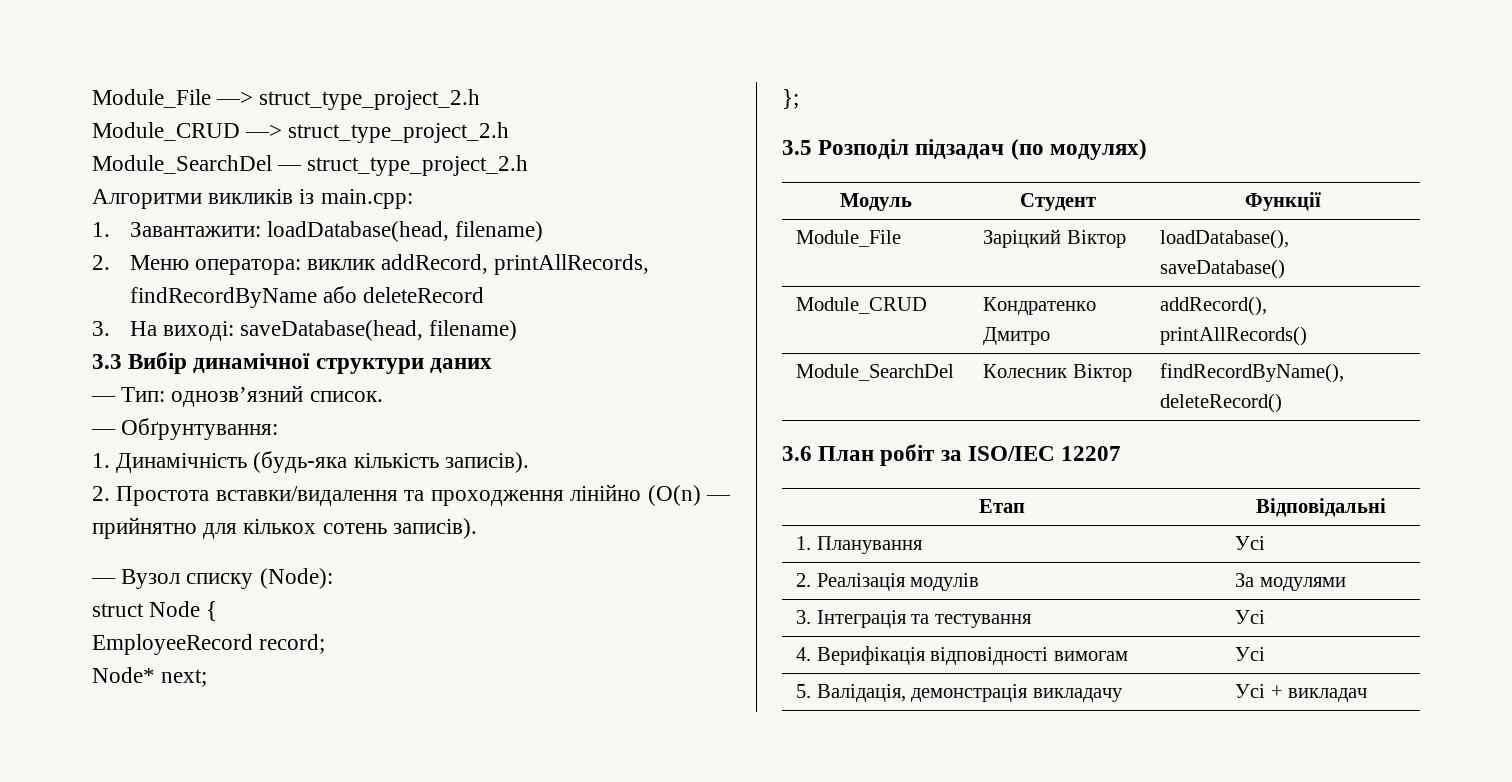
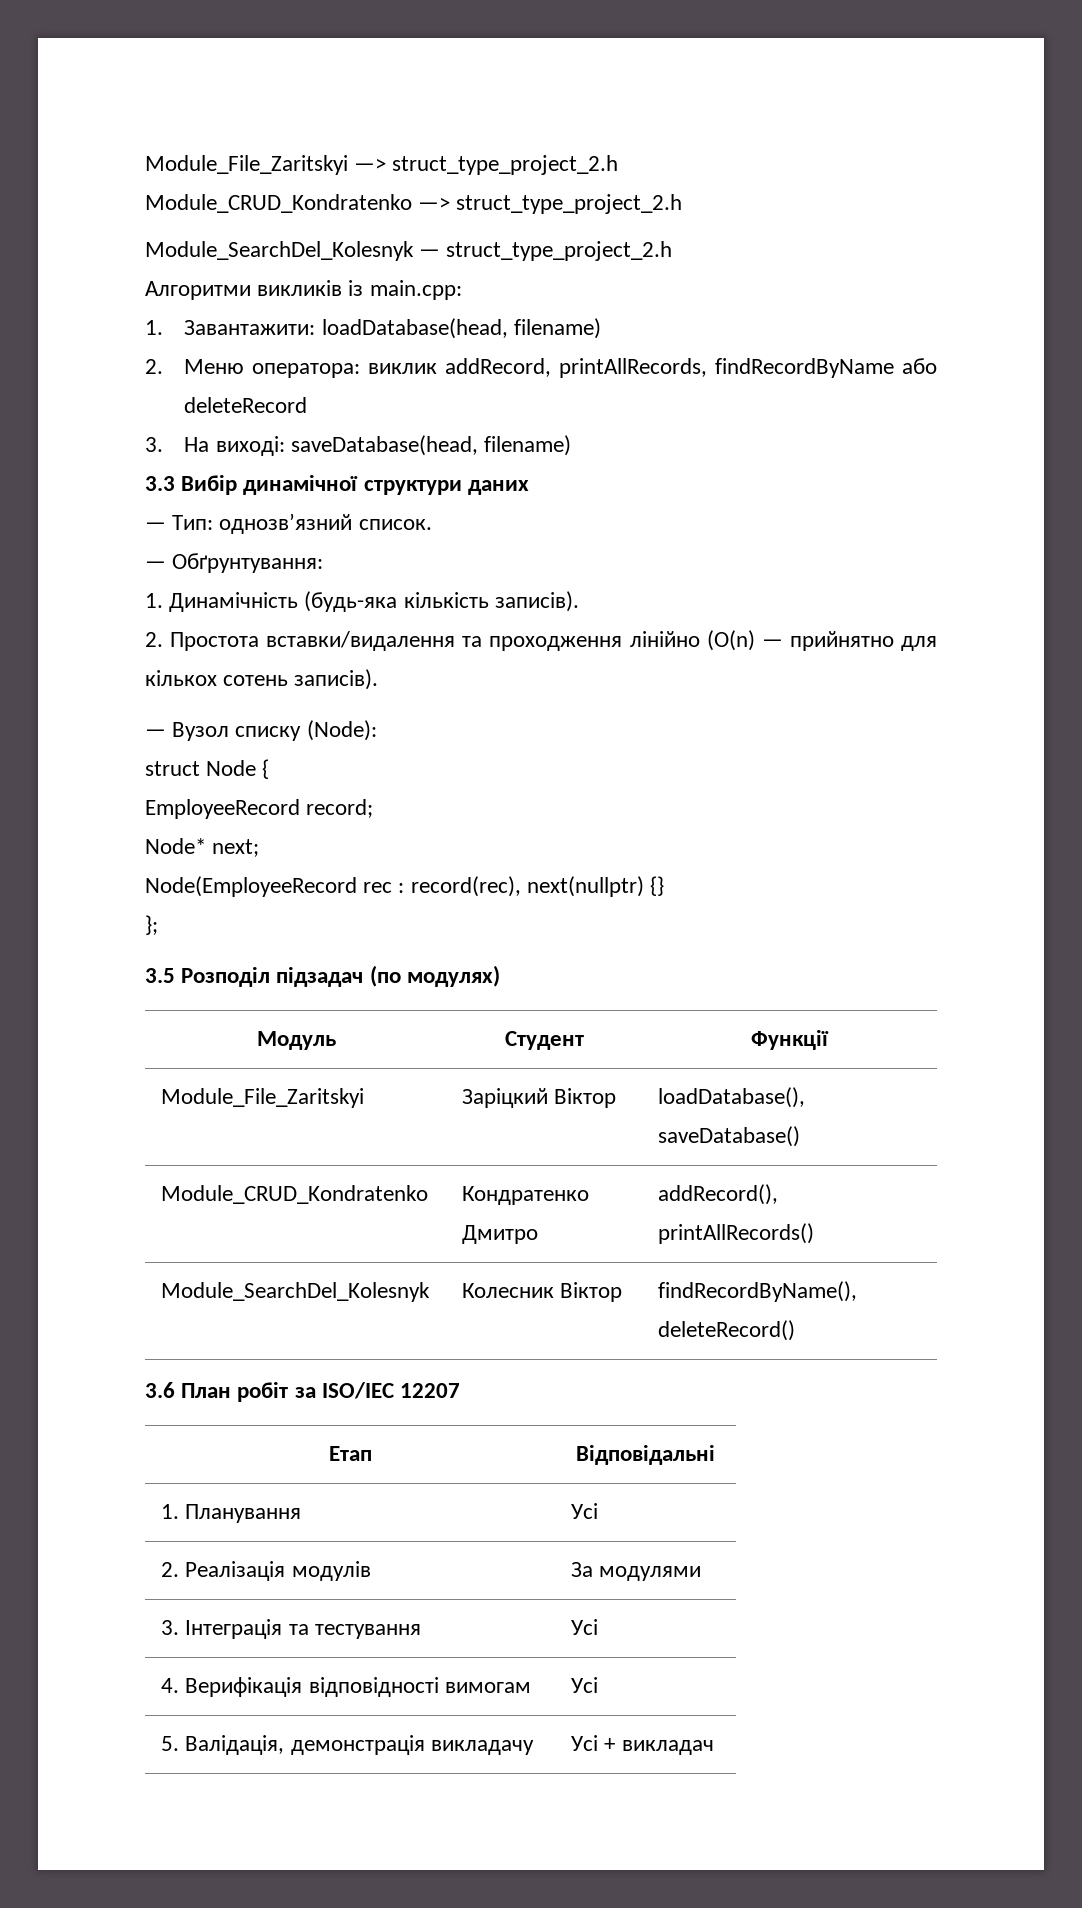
- Module_File —> struct_type_project_2.h
- Module_CRUD —> struct_type_project_2.h
- Module_SearchDel — struct_type_project_2.h
+ Module_File_Zaritskyi —> struct_type_project_2.h
+ Module_CRUD_Kondratenko —> struct_type_project_2.h
+ Module_SearchDel_Kolesnyk — struct_type_project_2.h
+ Node(EmployeeRecord rec : record(rec), next(nullptr) {}
- Module_File | Заріцкий Віктор | loadDatabase(), saveDatabase()
+ Module_File_Zaritskyi | Заріцкий Віктор | loadDatabase(), saveDatabase()
- Module_CRUD | Кондратенко Дмитро | addRecord(), printAllRecords()
+ Module_CRUD_Kondratenko | Кондратенко Дмитро | addRecord(), printAllRecords()
- Module_SearchDel | Колесник Віктор | findRecordByName(), deleteRecord()
+ Module_SearchDel_Kolesnyk | Колесник Віктор | findRecordByName(), deleteRecord()

